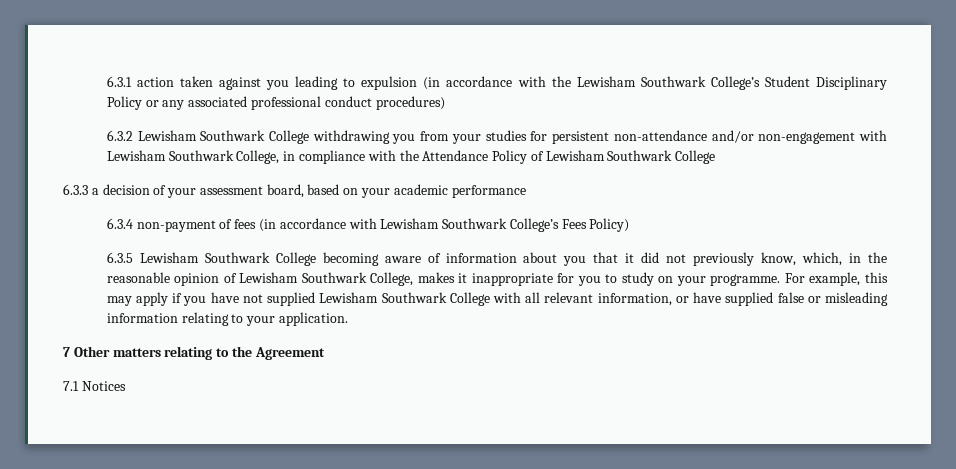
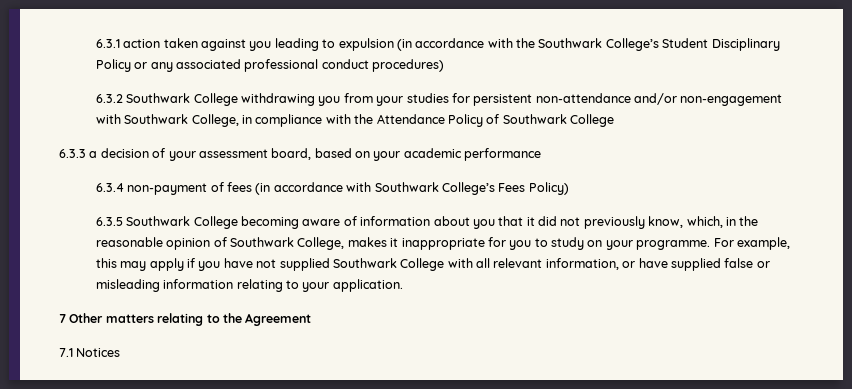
- 6.3.1 action taken against you leading to expulsion (in accordance with the Lewisham Southwark College’s Student Disciplinary Policy or any associated professional conduct procedures)
+ 6.3.1 action taken against you leading to expulsion (in accordance with the Southwark College’s Student Disciplinary Policy or any associated professional conduct procedures)
- 6.3.2 Lewisham Southwark College withdrawing you from your studies for persistent non-attendance and/or non-engagement with Lewisham Southwark College, in compliance with the Attendance Policy of Lewisham Southwark College
+ 6.3.2 Southwark College withdrawing you from your studies for persistent non-attendance and/or non-engagement with Southwark College, in compliance with the Attendance Policy of Southwark College
- 6.3.4 non-payment of fees (in accordance with Lewisham Southwark College’s Fees Policy)
+ 6.3.4 non-payment of fees (in accordance with Southwark College’s Fees Policy)
- 6.3.5 Lewisham Southwark College becoming aware of information about you that it did not previously know, which, in the reasonable opinion of Lewisham Southwark College, makes it inappropriate for you to study on your programme.
+ 6.3.5 Southwark College becoming aware of information about you that it did not previously know, which, in the reasonable opinion of Southwark College, makes it inappropriate for you to study on your programme.
- For example, this may apply if you have not supplied Lewisham Southwark College with all relevant information, or have supplied false or misleading information relating to your application.
+ For example, this may apply if you have not supplied Southwark College with all relevant information, or have supplied false or misleading information relating to your application.

